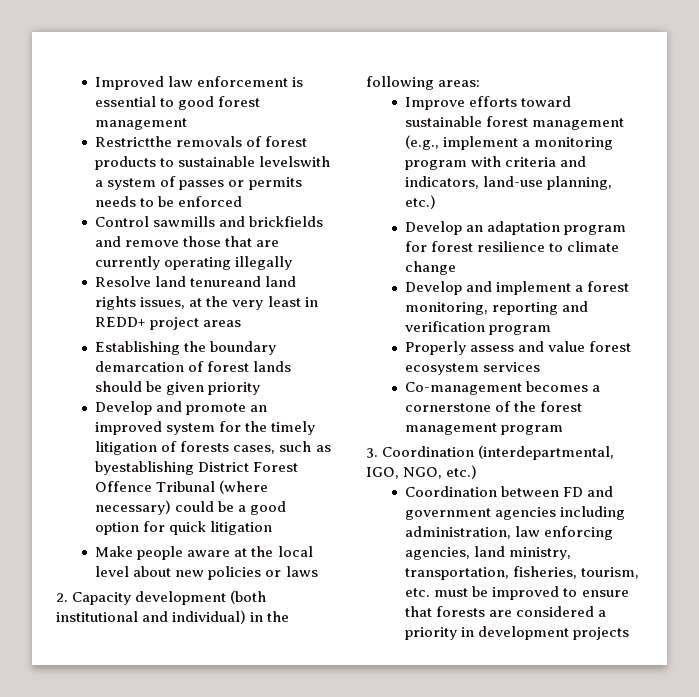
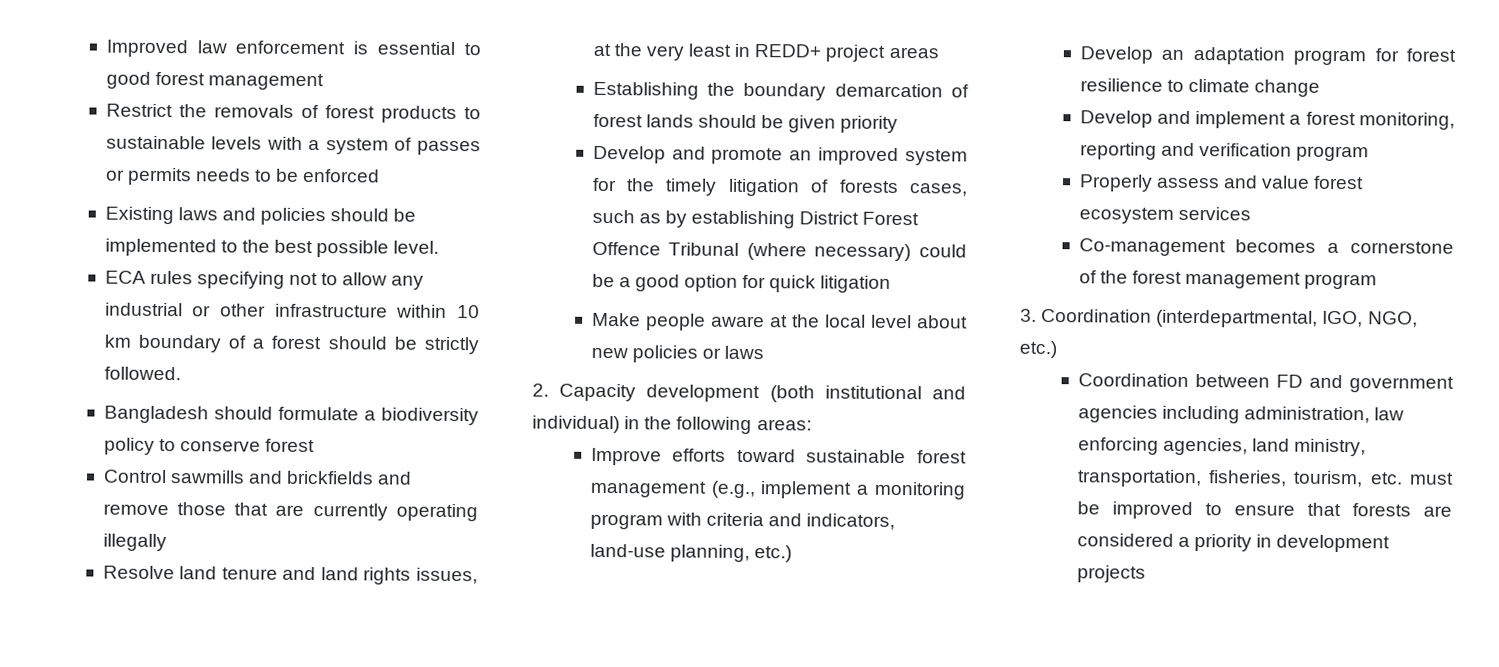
- Restrictthe removals of forest products to sustainable levelswith a system of passes or permits needs to be enforced
+ Restrict the removals of forest products to sustainable levels with a system of passes or permits needs to be enforced
+ Existing laws and policies should be implemented to the best possible level.
+ ECA rules specifying not to allow any industrial or other infrastructure within 10 km boundary of a forest should be strictly followed.
+ Bangladesh should formulate a biodiversity policy to conserve forest
- Resolve land tenureand land rights issues, at the very least in REDD+ project areas
+ Resolve land tenure and land rights issues, at the very least in REDD+ project areas
- Develop and promote an improved system for the timely litigation of forests cases, such as byestablishing District Forest Offence Tribunal (where necessary) could be a good option for quick litigation
+ Develop and promote an improved system for the timely litigation of forests cases, such as by establishing District Forest Offence Tribunal (where necessary) could be a good option for quick litigation

